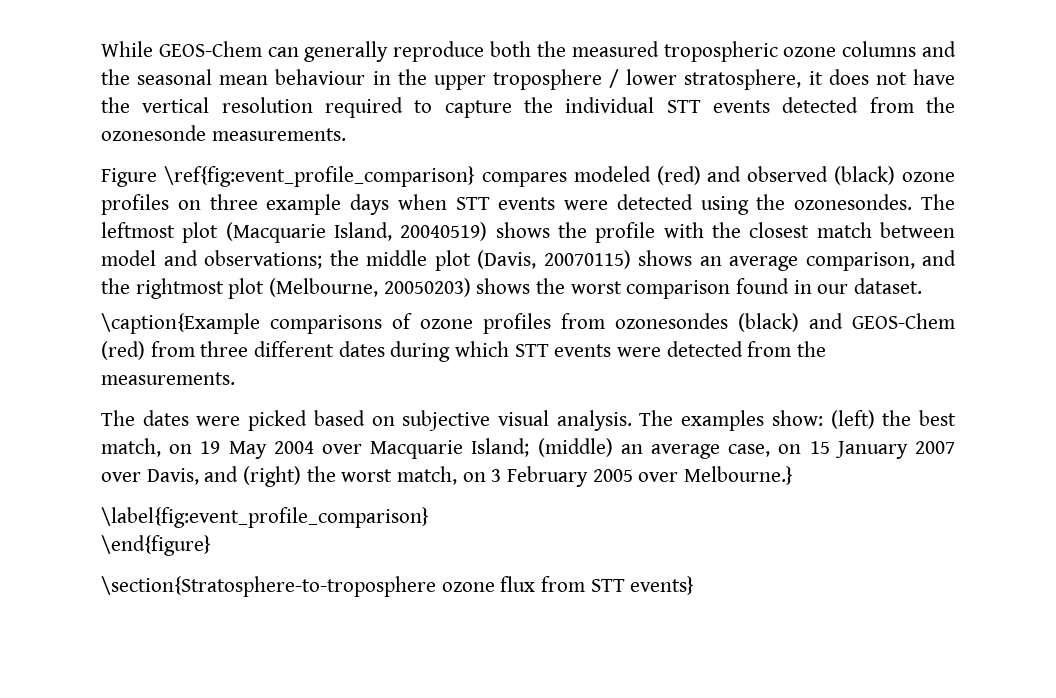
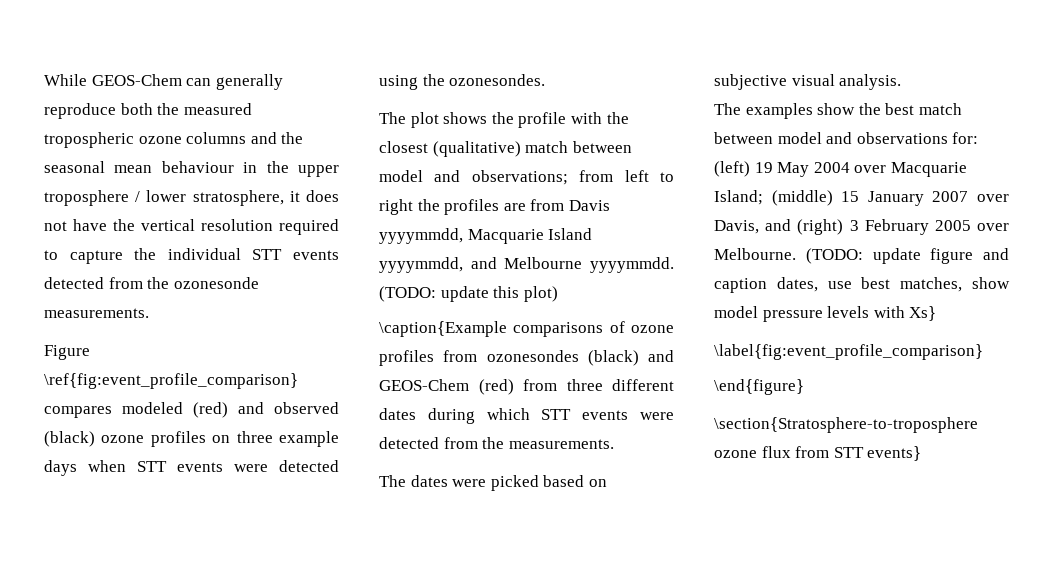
- Figure \ref{fig:event_profile_comparison} compares modeled (red) and observed (black) ozone profiles on three example days when STT events were detected using the ozonesondes. The leftmost plot (Macquarie Island, 20040519) shows the profile with the closest match between model and observations; the middle plot (Davis, 20070115) shows an average comparison, and the rightmost plot (Melbourne, 20050203) shows the worst comparison found in our dataset.
+ Figure \ref{fig:event_profile_comparison} compares modeled (red) and observed (black) ozone profiles on three example days when STT events were detected using the ozonesondes.
+ The plot shows the profile with the closest (qualitative) match between model and observations; from left to right the profiles are from Davis yyyymmdd, Macquarie Island yyyymmdd, and Melbourne yyyymmdd. (TODO: update this plot)
- The dates were picked based on subjective visual analysis. The examples show: (left) the best match, on 19 May 2004 over Macquarie Island; (middle) an average case, on 15 January 2007 over Davis, and (right) the worst match, on 3 February 2005 over Melbourne.}
+ The dates were picked based on subjective visual analysis.
+ The examples show the best match between model and observations for: (left) 19 May 2004 over Macquarie Island; (middle) 15 January 2007 over Davis, and (right) 3 February 2005 over Melbourne. (TODO: update figure and caption dates, use best matches, show model pressure levels with Xs}

